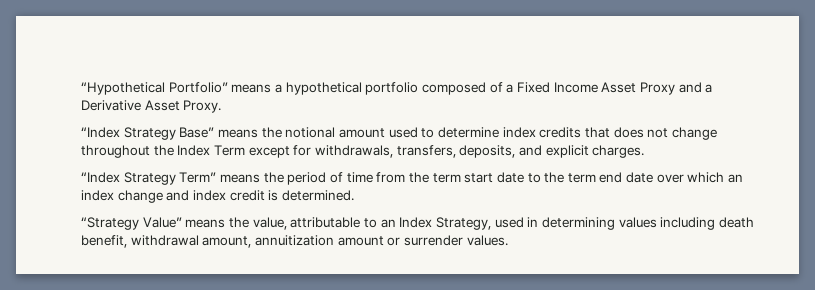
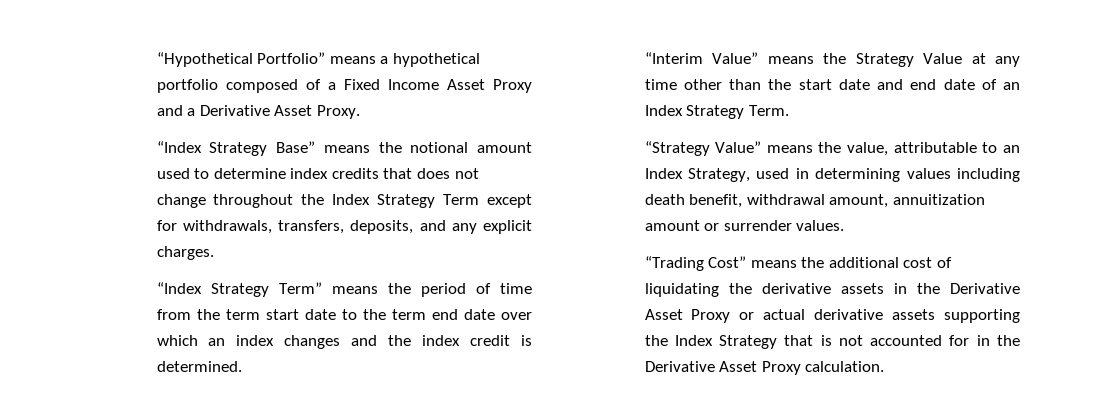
- “Index Strategy Base” means the notional amount used to determine index credits that does not change throughout the Index Term except for withdrawals, transfers, deposits, and explicit charges.
+ “Index Strategy Base” means the notional amount used to determine index credits that does not change throughout the Index Strategy Term except for withdrawals, transfers, deposits, and any explicit charges.
- “Index Strategy Term” means the period of time from the term start date to the term end date over which an index change and index credit is determined.
+ “Index Strategy Term” means the period of time from the term start date to the term end date over which an index changes and the index credit is determined.
+ “Interim Value” means the Strategy Value at any time other than the start date and end date of an Index Strategy Term.
+ “Trading Cost” means the additional cost of liquidating the derivative assets in the Derivative Asset Proxy or actual derivative assets supporting the Index Strategy that is not accounted for in the Derivative Asset Proxy calculation.

